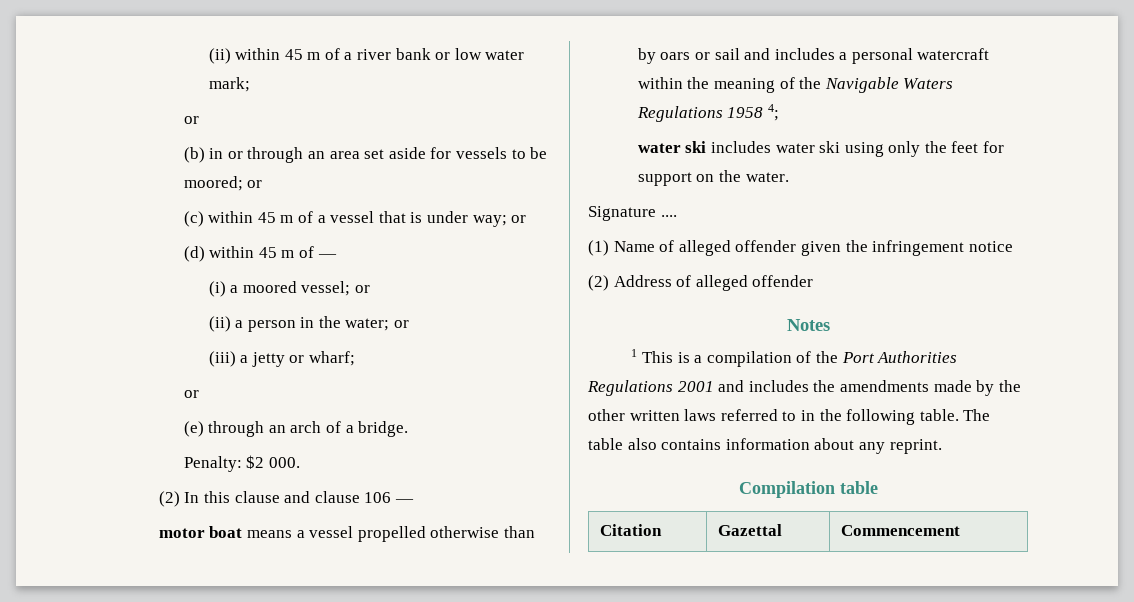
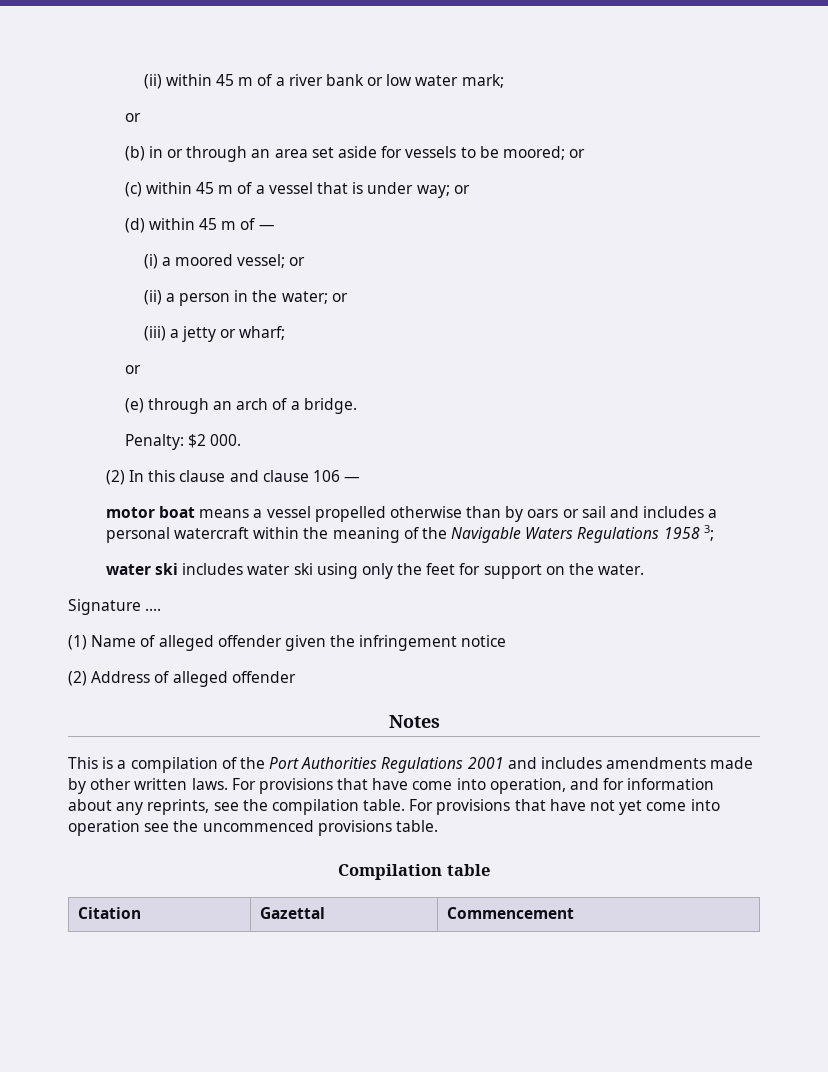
- motor boat means a vessel propelled otherwise than by oars or sail and includes a personal watercraft within the meaning of the Navigable Waters Regulations 1958 4;
+ motor boat means a vessel propelled otherwise than by oars or sail and includes a personal watercraft within the meaning of the Navigable Waters Regulations 1958 3;
- 1 This is a compilation of the Port Authorities Regulations 2001 and includes the amendments made by the other written laws referred to in the following table. The table also contains information about any reprint.
+ This is a compilation of the Port Authorities Regulations 2001 and includes amendments made by other written laws. For provisions that have come into operation, and for information about any reprints, see the compilation table. For provisions that have not yet come into operation see the uncommenced provisions table.

